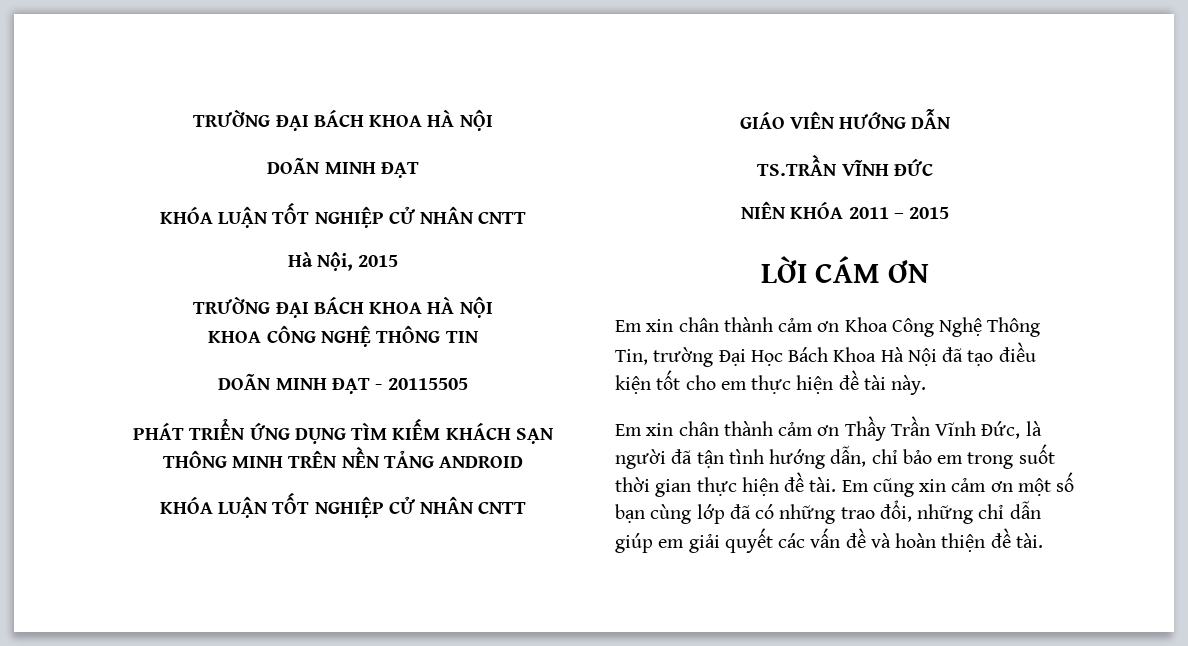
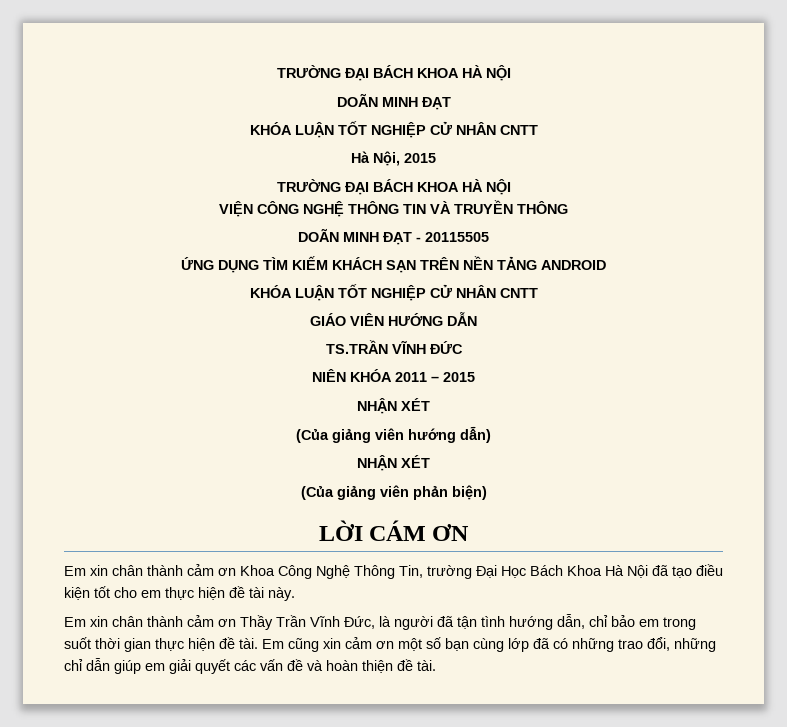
- KHOA CÔNG NGHỆ THÔNG TIN
+ VIỆN CÔNG NGHỆ THÔNG TIN VÀ TRUYỀN THÔNG
- PHÁT TRIỂN ỨNG DỤNG TÌM KIẾM KHÁCH SẠN THÔNG MINH TRÊN NỀN TẢNG ANDROID
+ ỨNG DỤNG TÌM KIẾM KHÁCH SẠN TRÊN NỀN TẢNG ANDROID
  NIÊN KHÓA 2011 – 2015
+ NHẬN XÉT
+ (Của giảng viên hướng dẫn)
+ NHẬN XÉT
+ (Của giảng viên phản biện)

